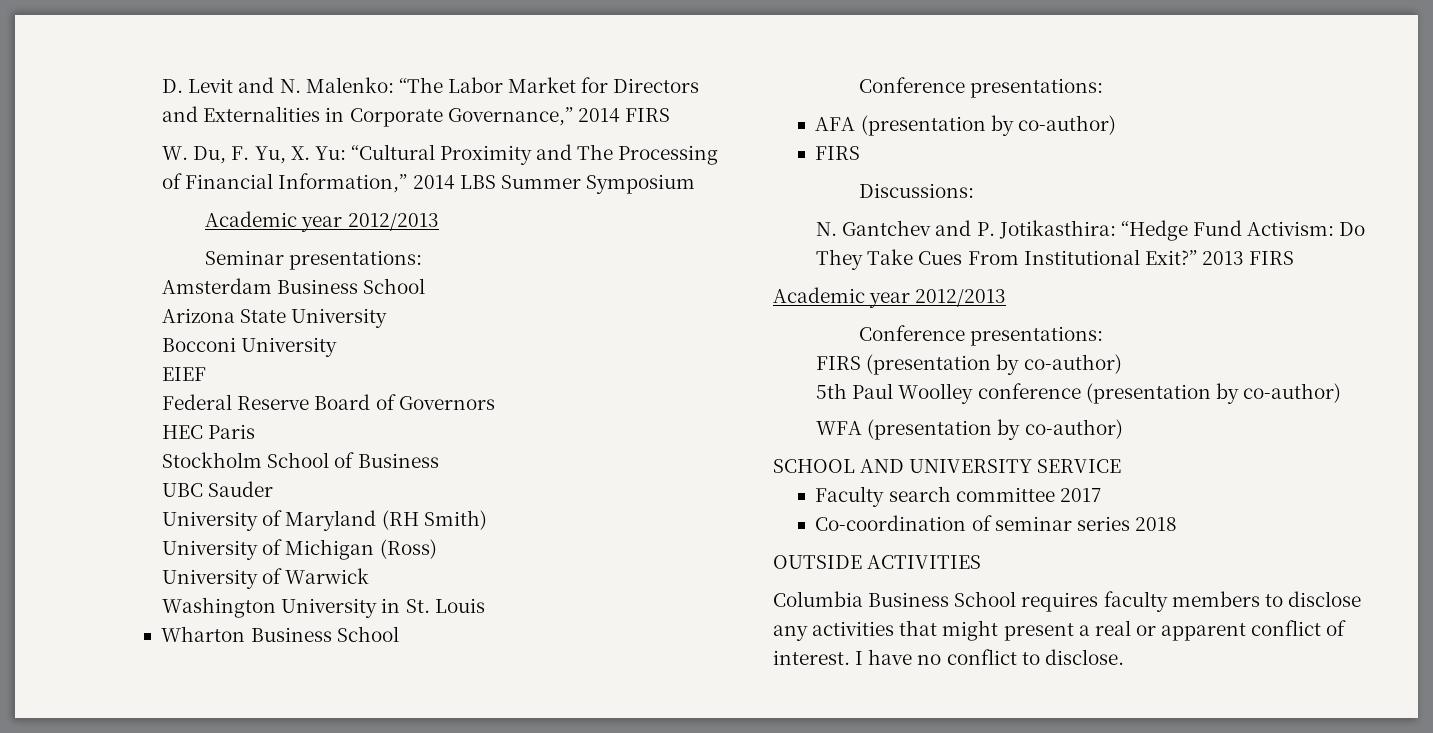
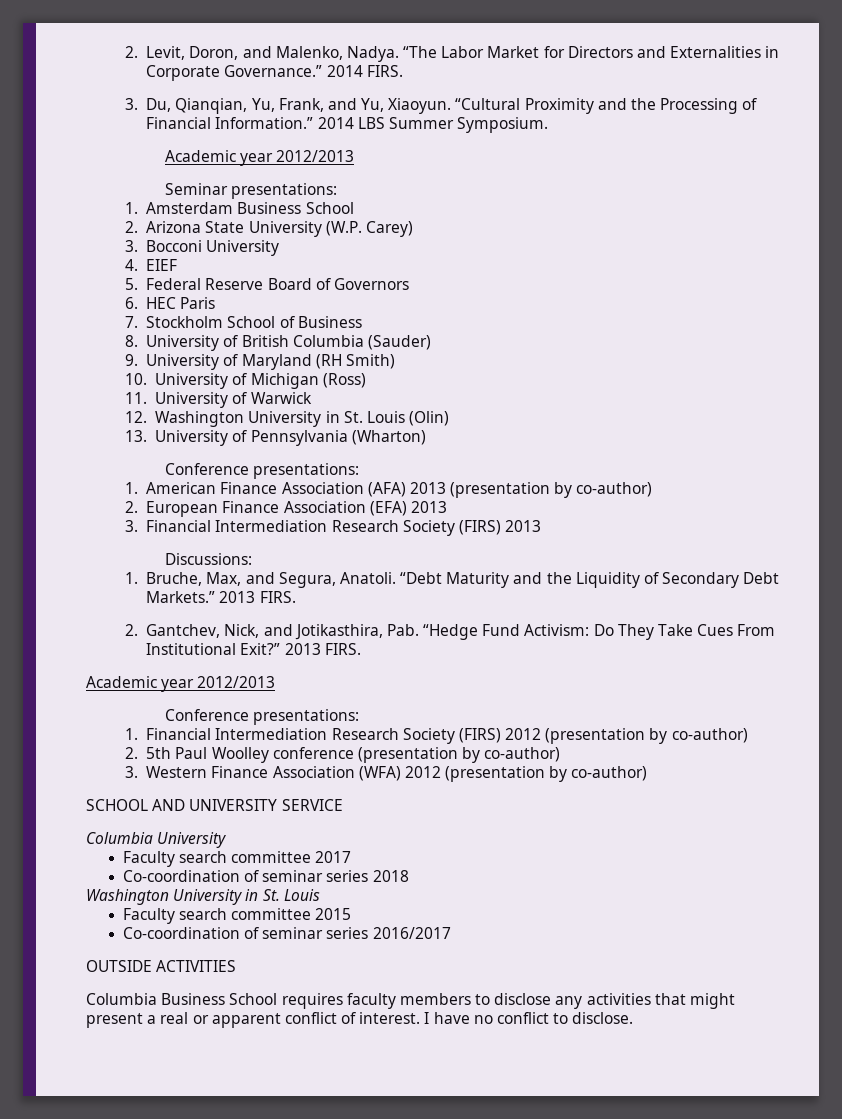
- D. Levit and N. Malenko: “The Labor Market for Directors and Externalities in Corporate Governance,” 2014 FIRS
- W. Du, F. Yu, X. Yu: “Cultural Proximity and The Processing of Financial Information,” 2014 LBS Summer Symposium
+ 2. Levit, Doron, and Malenko, Nadya. “The Labor Market for Directors and Externalities in Corporate Governance.” 2014 FIRS.
+ 3. Du, Qianqian, Yu, Frank, and Yu, Xiaoyun. “Cultural Proximity and the Processing of Financial Information.” 2014 LBS Summer Symposium.
- Amsterdam Business School
+ 1. Amsterdam Business School
- Arizona State University
- Bocconi University
+ 2. Arizona State University (W.P. Carey)
+ 3. Bocconi University
- EIEF
+ 4. EIEF
- Federal Reserve Board of Governors
+ 5. Federal Reserve Board of Governors
- HEC Paris
+ 6. HEC Paris
- Stockholm School of Business
+ 7. Stockholm School of Business
- UBC Sauder
- University of Maryland (RH Smith)
+ 8. University of British Columbia (Sauder)
+ 9. University of Maryland (RH Smith)
- University of Michigan (Ross)
+ 10. University of Michigan (Ross)
- University of Warwick
+ 11. University of Warwick
- Washington University in St. Louis
- Wharton Business School
+ 12. Washington University in St. Louis (Olin)
+ 13. University of Pennsylvania (Wharton)
  Conference presentations:
- AFA (presentation by co-author)
- FIRS
+ 1. American Finance Association (AFA) 2013 (presentation by co-author)
+ 2. European Finance Association (EFA) 2013
+ 3. Financial Intermediation Research Society (FIRS) 2013
  Discussions:
- N. Gantchev and P. Jotikasthira: “Hedge Fund Activism: Do They Take Cues From Institutional Exit?” 2013 FIRS
+ 1. Bruche, Max, and Segura, Anatoli. “Debt Maturity and the Liquidity of Secondary Debt Markets.” 2013 FIRS.
+ 2. Gantchev, Nick, and Jotikasthira, Pab. “Hedge Fund Activism: Do They Take Cues From Institutional Exit?” 2013 FIRS.
- FIRS (presentation by co-author)
- 5th Paul Woolley conference (presentation by co-author)
+ 1. Financial Intermediation Research Society (FIRS) 2012 (presentation by co-author)
+ 2. 5th Paul Woolley conference (presentation by co-author)
- WFA (presentation by co-author)
+ 3. Western Finance Association (WFA) 2012 (presentation by co-author)
+ Columbia University
  Co-coordination of seminar series 2018
+ Washington University in St. Louis
+ Faculty search committee 2015
+ Co-coordination of seminar series 2016/2017

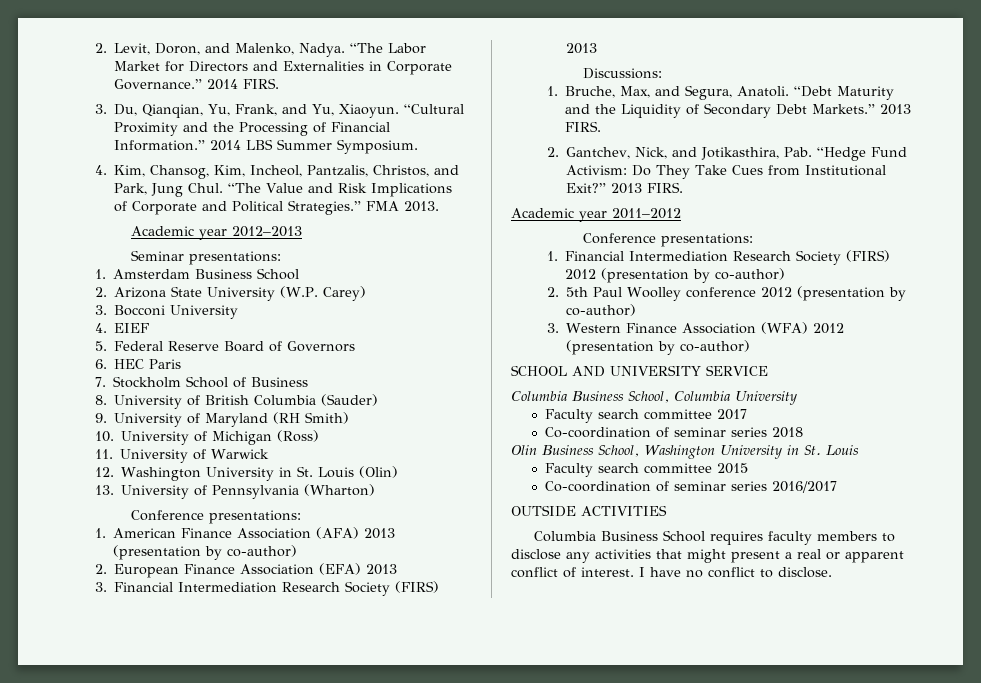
  2014 LBS Summer Symposium.
- Academic year 2012/2013
+ 4. Kim, Chansog, Kim, Incheol, Pantzalis, Christos, and Park, Jung Chul. “The Value and Risk Implications of Corporate and Political Strategies.” FMA 2013.
+ Academic year 2012–2013
- 2. Gantchev, Nick, and Jotikasthira, Pab. “Hedge Fund Activism: Do They Take Cues From Institutional Exit?” 2013 FIRS.
- Academic year 2012/2013
+ 2. Gantchev, Nick, and Jotikasthira, Pab. “Hedge Fund Activism: Do They Take Cues from Institutional Exit?” 2013 FIRS.
+ Academic year 2011–2012
- 2. 5th Paul Woolley conference (presentation by co-author)
+ 2. 5th Paul Woolley conference 2012 (presentation by co-author)
- Columbia University
+ Columbia Business School, Columbia University
  Co-coordination of seminar series 2018
- Washington University in St. Louis
+ Olin Business School, Washington University in St. Louis

